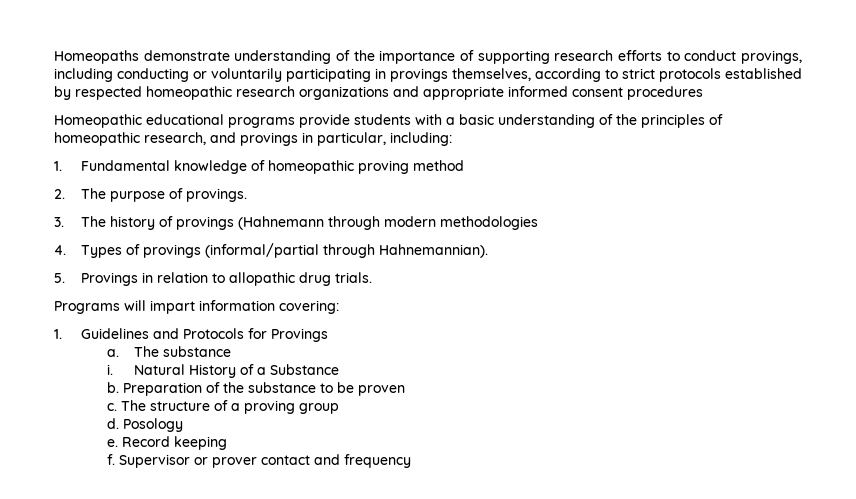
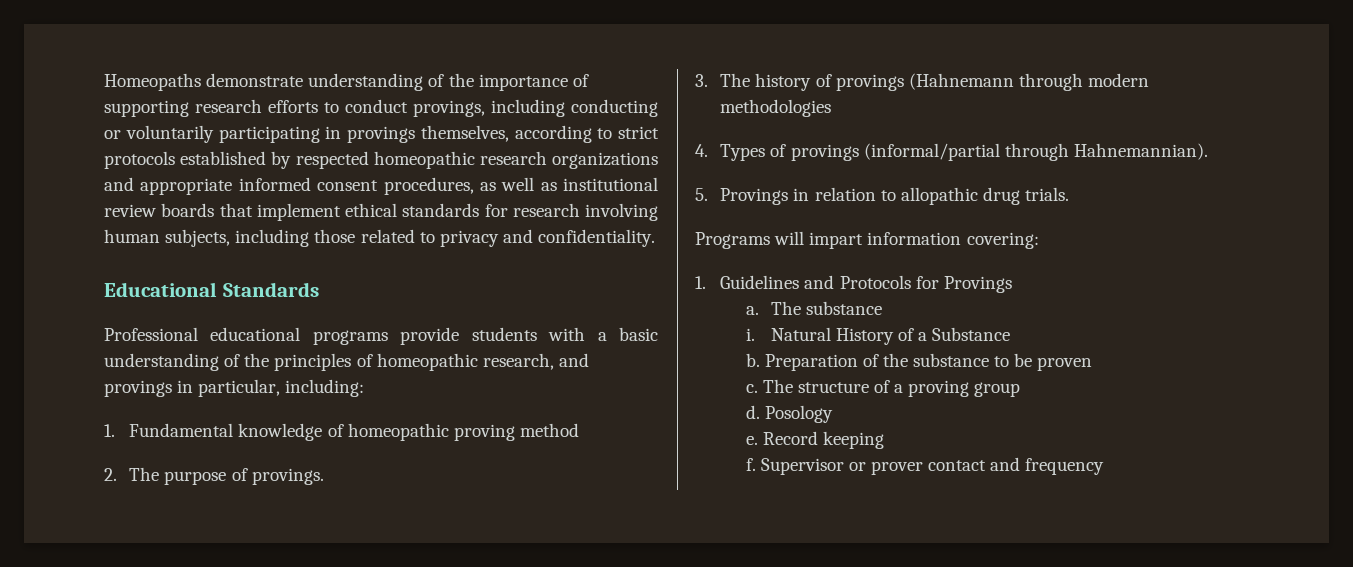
- Homeopaths demonstrate understanding of the importance of supporting research efforts to conduct provings, including conducting or voluntarily participating in provings themselves, according to strict protocols established by respected homeopathic research organizations and appropriate informed consent procedures
- Homeopathic educational programs provide students with a basic understanding of the principles of homeopathic research, and provings in particular, including:
+ Homeopaths demonstrate understanding of the importance of supporting research efforts to conduct provings, including conducting or voluntarily participating in provings themselves, according to strict protocols established by respected homeopathic research organizations and appropriate informed consent procedures, as well as institutional review boards that implement ethical standards for research involving human subjects, including those related to privacy and confidentiality.
+ Educational Standards
+ Professional educational programs provide students with a basic understanding of the principles of homeopathic research, and provings in particular, including:

